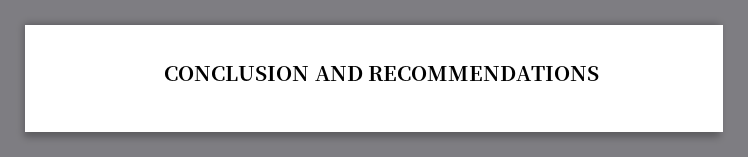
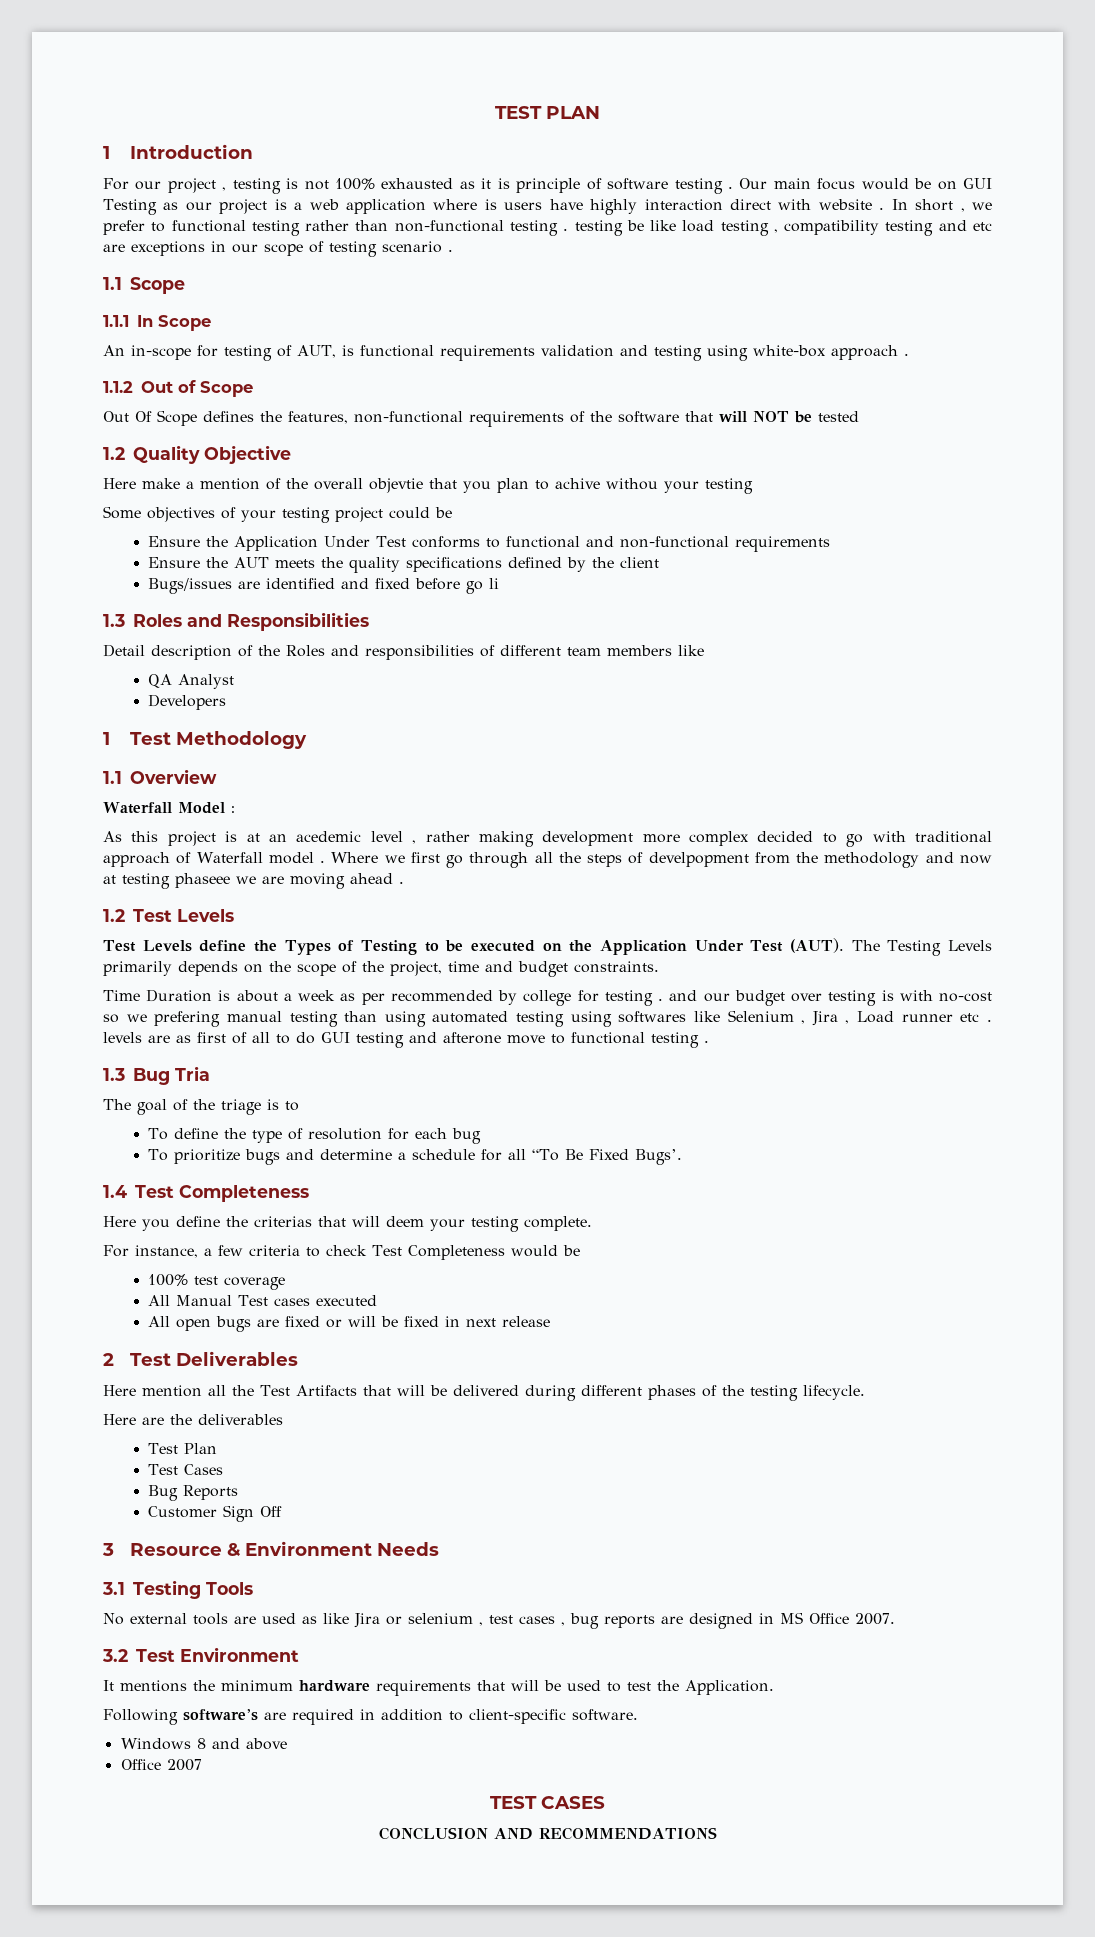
+ TEST PLAN
+ 1 Introduction
+ For our project , testing is not 100% exhausted as it is principle of software testing . Our main focus would be on GUI Testing as our project is a web application where is users have highly interaction direct with website . In short , we prefer to functional testing rather than non-functional testing . testing be like load testing , compatibility testing and etc are exceptions in our scope of testing scenario .
+ 1.1 Scope
+ 1.1.1 In Scope
+ An in-scope for testing of AUT, is functional requirements validation and testing using white-box approach .
+ 1.1.2 Out of Scope
+ Out Of Scope defines the features, non-functional requirements of the software that will NOT be tested
+ 1.2 Quality Objective
+ Here make a mention of the overall objevtie that you plan to achive withou your testing
+ Some objectives of your testing project could be
+ Ensure the Application Under Test conforms to functional and non-functional requirements
+ Ensure the AUT meets the quality specifications defined by the client
+ Bugs/issues are identified and fixed before go li
+ 1.3 Roles and Responsibilities
+ Detail description of the Roles and responsibilities of different team members like
+ QA Analyst
+ Developers
+ 1 Test Methodology
+ 1.1 Overview
+ Waterfall Model :
+ As this project is at an acedemic level , rather making development more complex decided to go with traditional approach of Waterfall model . Where we first go through all the steps of develpopment from the methodology and now at testing phaseee we are moving ahead .
+ 1.2 Test Levels
+ Test Levels define the Types of Testing to be executed on the Application Under Test (AUT). The Testing Levels primarily depends on the scope of the project, time and budget constraints.
+ Time Duration is about a week as per recommended by college for testing . and our budget over testing is with no-cost so we prefering manual testing than using automated testing using softwares like Selenium , Jira , Load runner etc . levels are as first of all to do GUI testing and afterone move to functional testing .
+ 1.3 Bug Tria
+ The goal of the triage is to
+ To define the type of resolution for each bug
+ To prioritize bugs and determine a schedule for all “To Be Fixed Bugs’.
+ 1.4 Test Completeness
+ Here you define the criterias that will deem your testing complete.
+ For instance, a few criteria to check Test Completeness would be
+ 100% test coverage
+ All Manual Test cases executed
+ All open bugs are fixed or will be fixed in next release
+ 2 Test Deliverables
+ Here mention all the Test Artifacts that will be delivered during different phases of the testing lifecycle.
+ Here are the deliverables
+ Test Plan
+ Test Cases
+ Bug Reports
+ Customer Sign Off
+ 3 Resource & Environment Needs
+ 3.1 Testing Tools
+ No external tools are used as like Jira or selenium , test cases , bug reports are designed in MS Office 2007.
+ 3.2 Test Environment
+ It mentions the minimum hardware requirements that will be used to test the Application.
+ Following software’s are required in addition to client-specific software.
+ Windows 8 and above
+ Office 2007
+ TEST CASES

